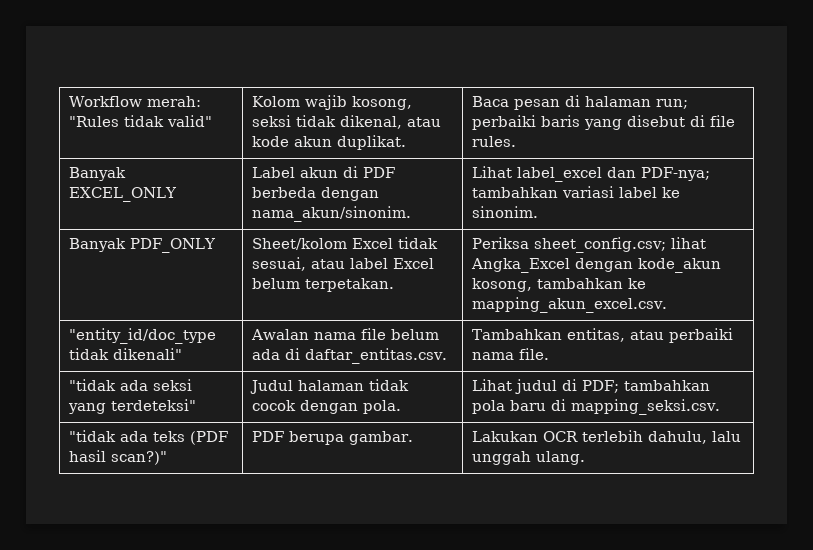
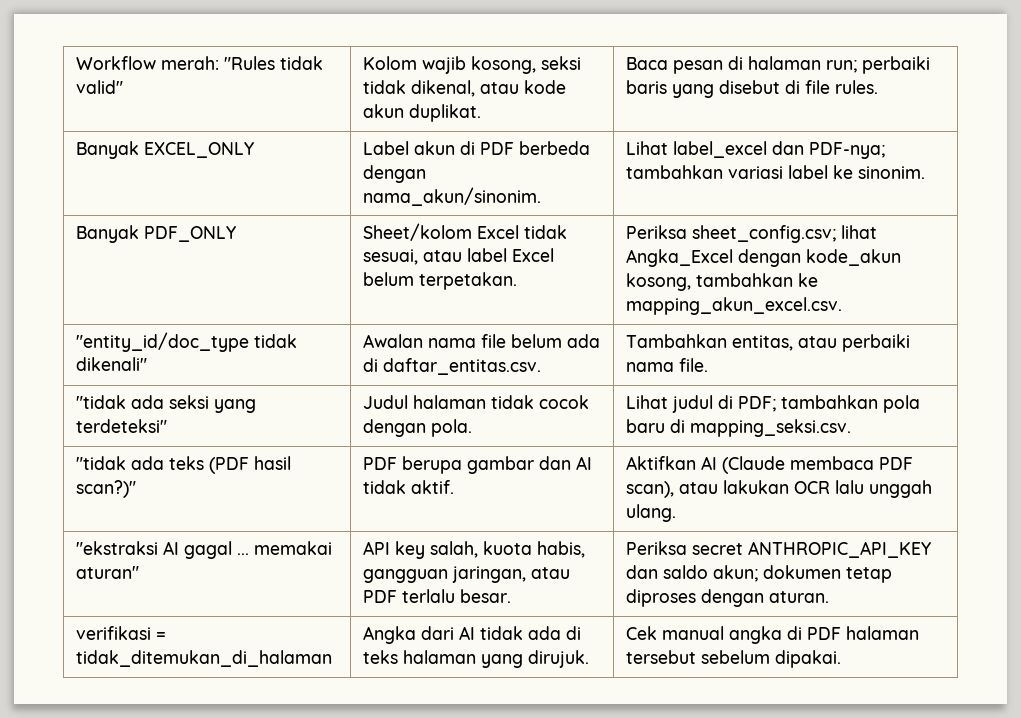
- "tidak ada teks (PDF hasil scan?)" | PDF berupa gambar. | Lakukan OCR terlebih dahulu, lalu unggah ulang.
+ "tidak ada teks (PDF hasil scan?)" | PDF berupa gambar dan AI tidak aktif. | Aktifkan AI (Claude membaca PDF scan), atau lakukan OCR lalu unggah ulang.
+ "ekstraksi AI gagal ... memakai aturan" | API key salah, kuota habis, gangguan jaringan, atau PDF terlalu besar. | Periksa secret ANTHROPIC_API_KEY dan saldo akun; dokumen tetap diproses dengan aturan.
+ verifikasi = tidak_ditemukan_di_halaman | Angka dari AI tidak ada di teks halaman yang dirujuk. | Cek manual angka di PDF halaman tersebut sebelum dipakai.

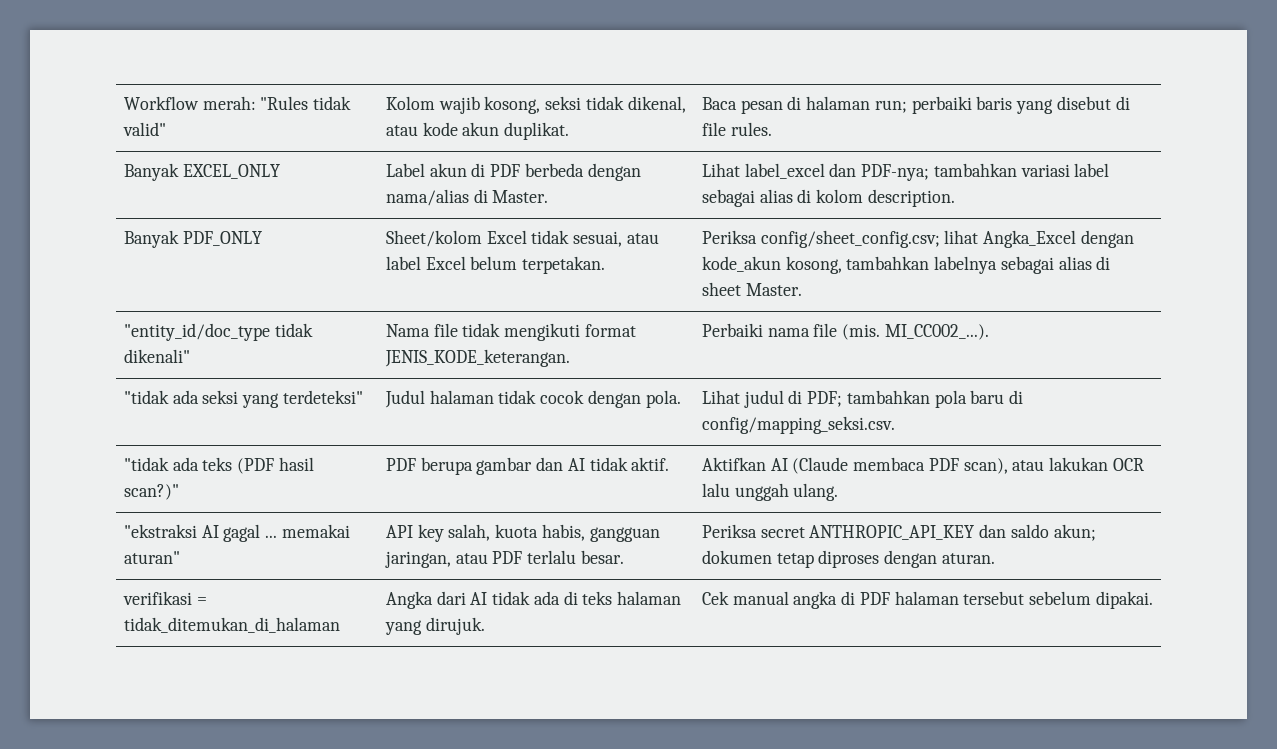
- Banyak EXCEL_ONLY | Label akun di PDF berbeda dengan nama_akun/sinonim. | Lihat label_excel dan PDF-nya; tambahkan variasi label ke sinonim.
+ Banyak EXCEL_ONLY | Label akun di PDF berbeda dengan nama/alias di Master. | Lihat label_excel dan PDF-nya; tambahkan variasi label sebagai alias di kolom description.
- Banyak PDF_ONLY | Sheet/kolom Excel tidak sesuai, atau label Excel belum terpetakan. | Periksa sheet_config.csv; lihat Angka_Excel dengan kode_akun kosong, tambahkan ke mapping_akun_excel.csv.
- "entity_id/doc_type tidak dikenali" | Awalan nama file belum ada di daftar_entitas.csv. | Tambahkan entitas, atau perbaiki nama file.
+ Banyak PDF_ONLY | Sheet/kolom Excel tidak sesuai, atau label Excel belum terpetakan. | Periksa config/sheet_config.csv; lihat Angka_Excel dengan kode_akun kosong, tambahkan labelnya sebagai alias di sheet Master.
+ "entity_id/doc_type tidak dikenali" | Nama file tidak mengikuti format JENIS_KODE_keterangan. | Perbaiki nama file (mis. MI_CC002_...).
- "tidak ada seksi yang terdeteksi" | Judul halaman tidak cocok dengan pola. | Lihat judul di PDF; tambahkan pola baru di mapping_seksi.csv.
+ "tidak ada seksi yang terdeteksi" | Judul halaman tidak cocok dengan pola. | Lihat judul di PDF; tambahkan pola baru di config/mapping_seksi.csv.

